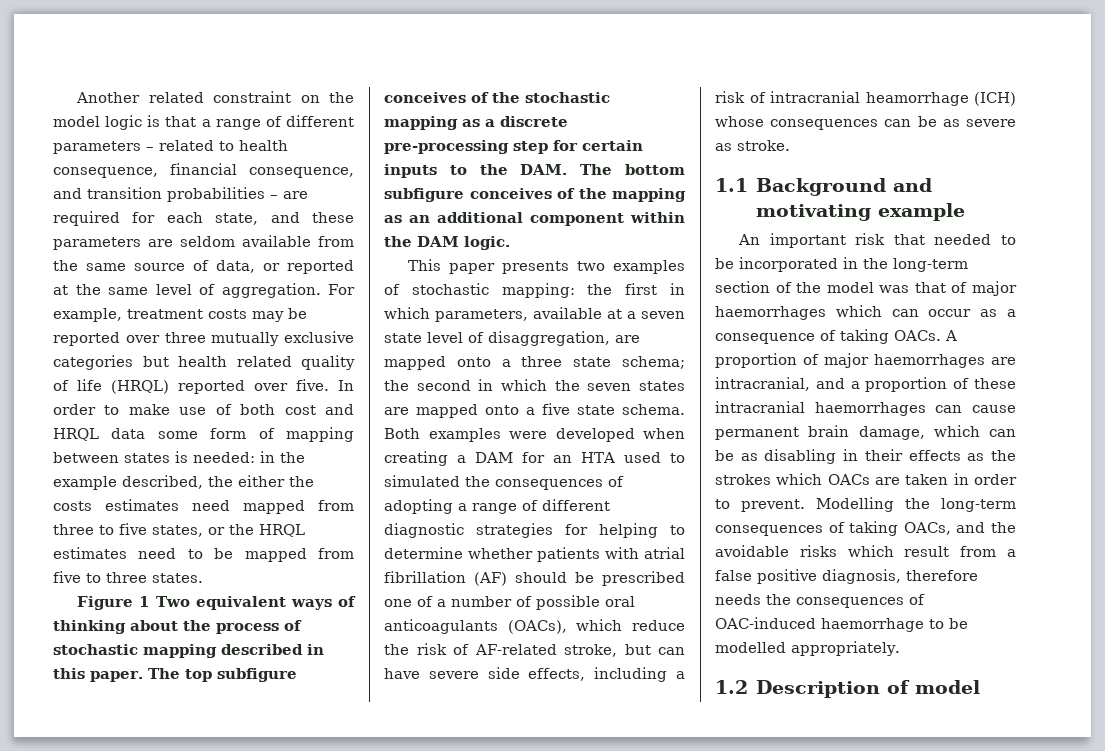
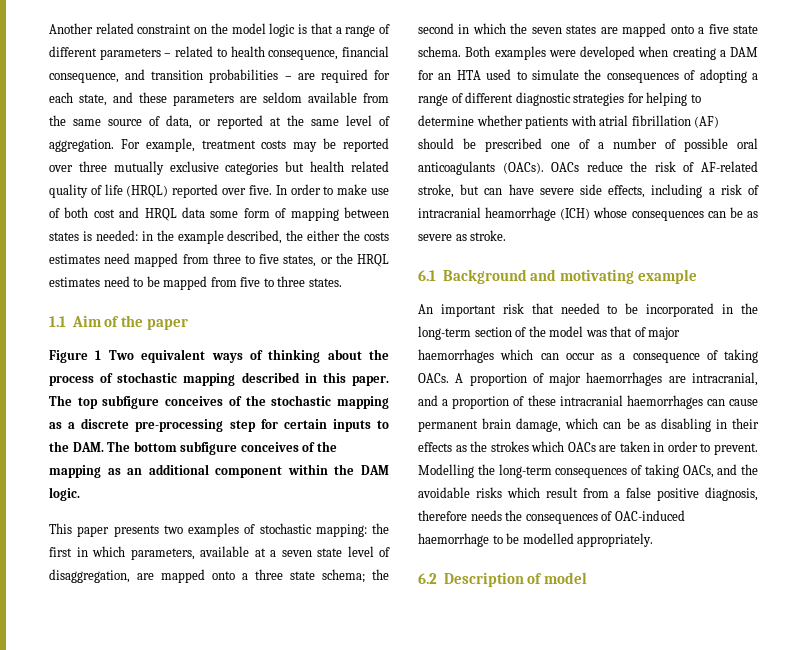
+ 1.1 Aim of the paper
- Both examples were developed when creating a DAM for an HTA used to simulated the consequences of adopting a range of different diagnostic strategies for helping to determine whether patients with atrial fibrillation (AF) should be prescribed one of a number of possible oral anticoagulants (OACs), which reduce the risk of AF-related stroke, but can have severe side effects, including a risk of intracranial heamorrhage (ICH) whose consequences can be as severe as stroke.
+ Both examples were developed when creating a DAM for an HTA used to simulate the consequences of adopting a range of different diagnostic strategies for helping to determine whether patients with atrial fibrillation (AF) should be prescribed one of a number of possible oral anticoagulants (OACs). OACs reduce the risk of AF-related stroke, but can have severe side effects, including a risk of intracranial heamorrhage (ICH) whose consequences can be as severe as stroke.
- 1.1 Background and motivating example
+ 6.1 Background and motivating example
- 1.2 Description of model
+ 6.2 Description of model

